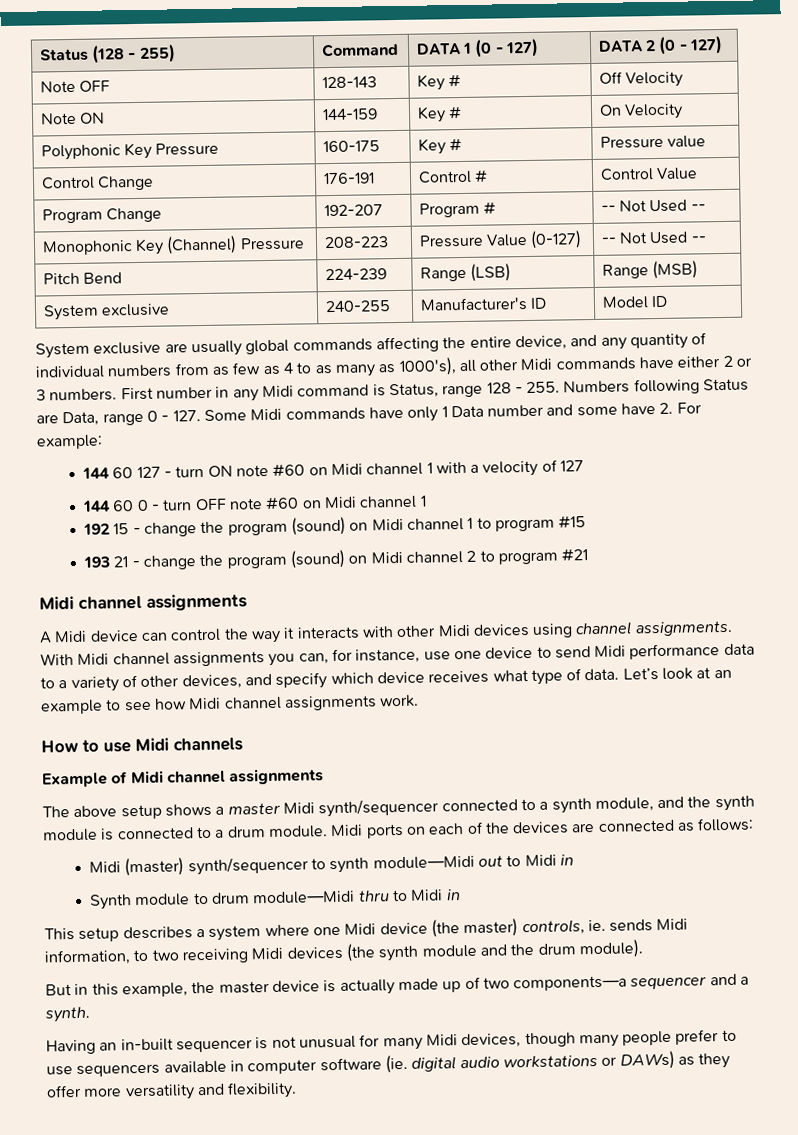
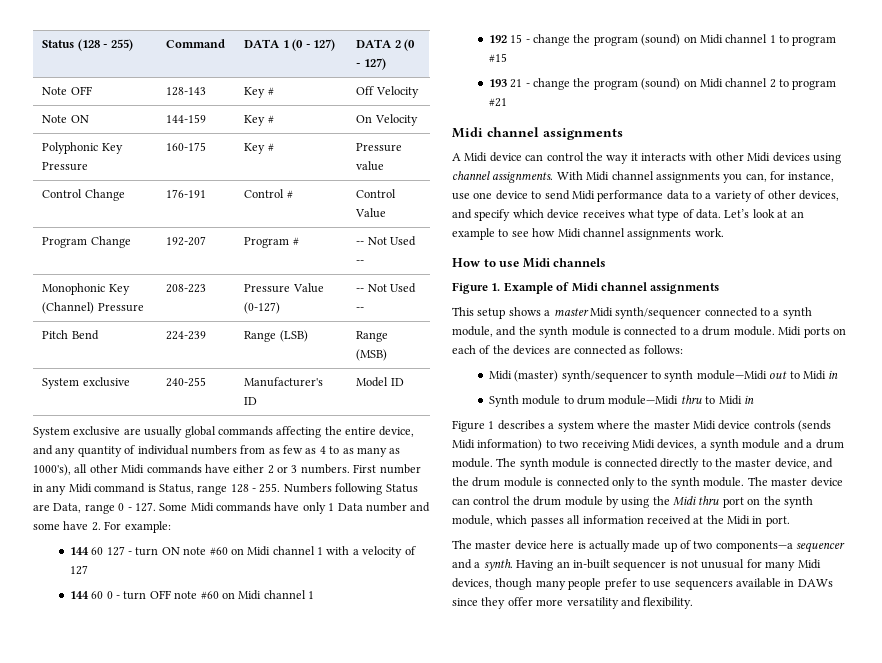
- Example of Midi channel assignments
+ Figure 1. Example of Midi channel assignments
- The above setup shows a master Midi synth/sequencer connected to a synth module, and the synth module is connected to a drum module.
+ This setup shows a master Midi synth/sequencer connected to a synth module, and the synth module is connected to a drum module.
- This setup describes a system where one Midi device (the master) controls, ie. sends Midi information, to two receiving Midi devices (the synth module and the drum module).
- But in this example, the master device is actually made up of two components—a sequencer and a synth.
- Having an in-built sequencer is not unusual for many Midi devices, though many people prefer to use sequencers available in computer software (ie. digital audio workstations or DAWs) as they offer more versatility and flexibility.
+ Figure 1 describes a system where the master Midi device controls (sends Midi information) to two receiving Midi devices, a synth module and a drum module. The synth module is connected directly to the master device, and the drum module is connected only to the synth module. The master device can control the drum module by using the Midi thru port on the synth module, which passes all information received at the Midi in port.
+ The master device here is actually made up of two components—a sequencer and a synth. Having an in-built sequencer is not unusual for many Midi devices, though many people prefer to use sequencers available in DAWs since they offer more versatility and flexibility.

